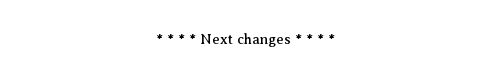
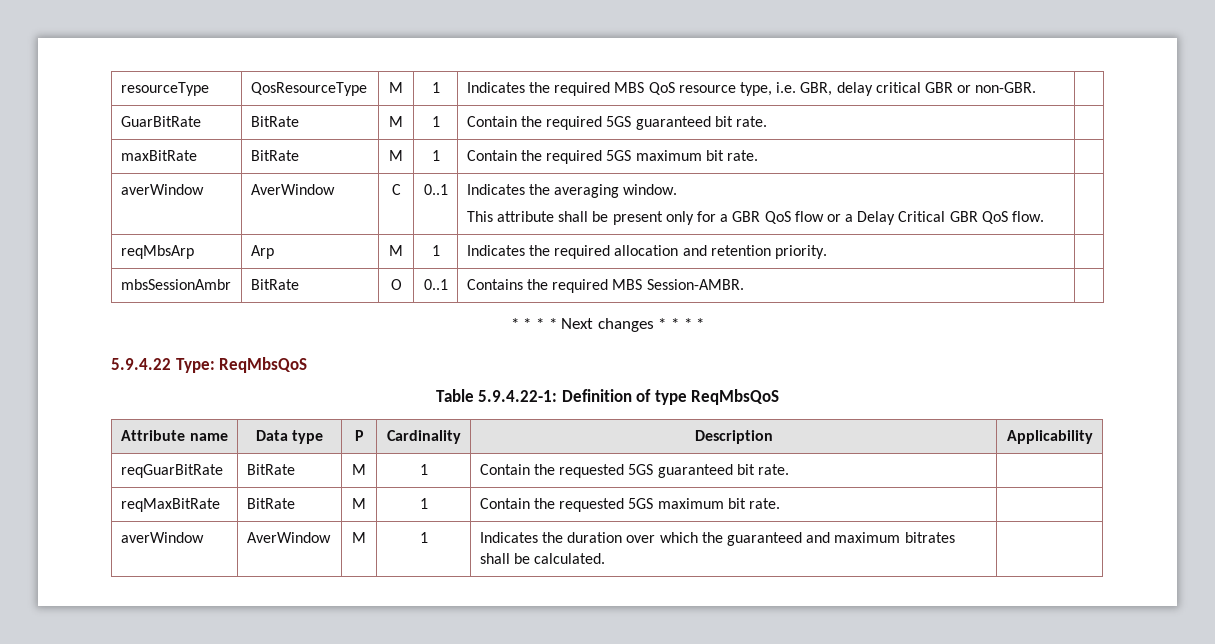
+ resourceType | QosResourceType | M | 1 | Indicates the required MBS QoS resource type, i.e. GBR, delay critical GBR or non-GBR. |
+ GuarBitRate | BitRate | M | 1 | Contain the required 5GS guaranteed bit rate. |
+ maxBitRate | BitRate | M | 1 | Contain the required 5GS maximum bit rate. |
+ averWindow | AverWindow | C | 0..1 | Indicates the averaging window.
+ This attribute shall be present only for a GBR QoS flow or a Delay Critical GBR QoS flow. |
+ reqMbsArp | Arp | M | 1 | Indicates the required allocation and retention priority. |
+ mbsSessionAmbr | BitRate | O | 0..1 | Contains the required MBS Session-AMBR. |
+ 5.9.4.22 Type: ReqMbsQoS
+ Table 5.9.4.22-1: Definition of type ReqMbsQoS
+ Attribute name | Data type | P | Cardinality | Description | Applicability
+ reqGuarBitRate | BitRate | M | 1 | Contain the requested 5GS guaranteed bit rate. |
+ reqMaxBitRate | BitRate | M | 1 | Contain the requested 5GS maximum bit rate. |
+ averWindow | AverWindow | M | 1 | Indicates the duration over which the guaranteed and maximum bitrates shall be calculated. |

